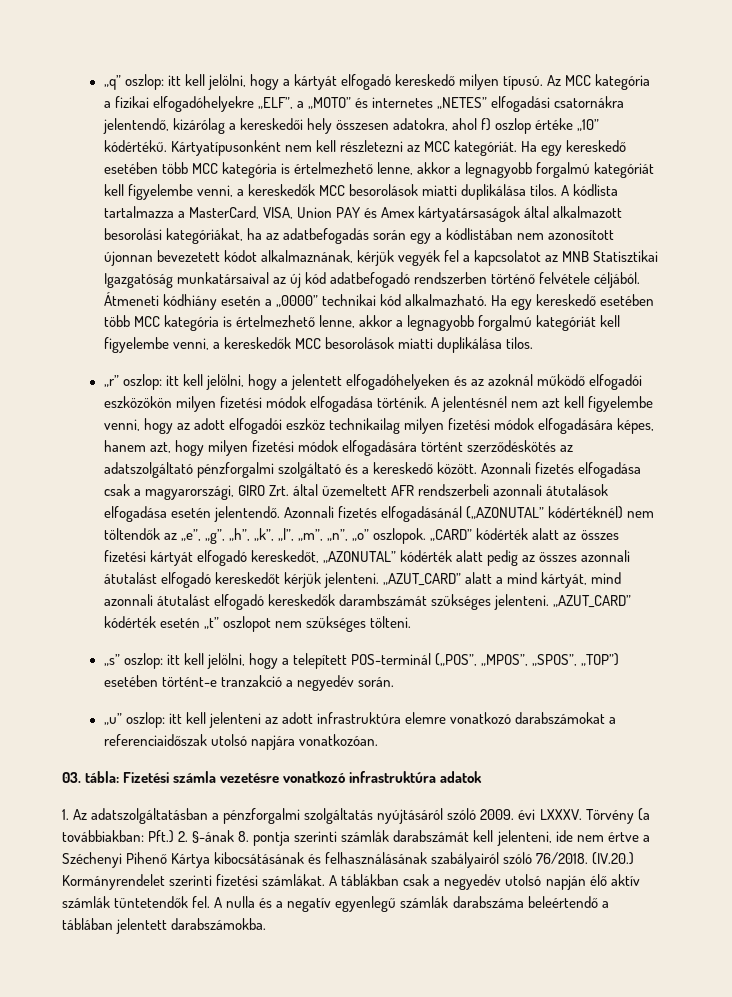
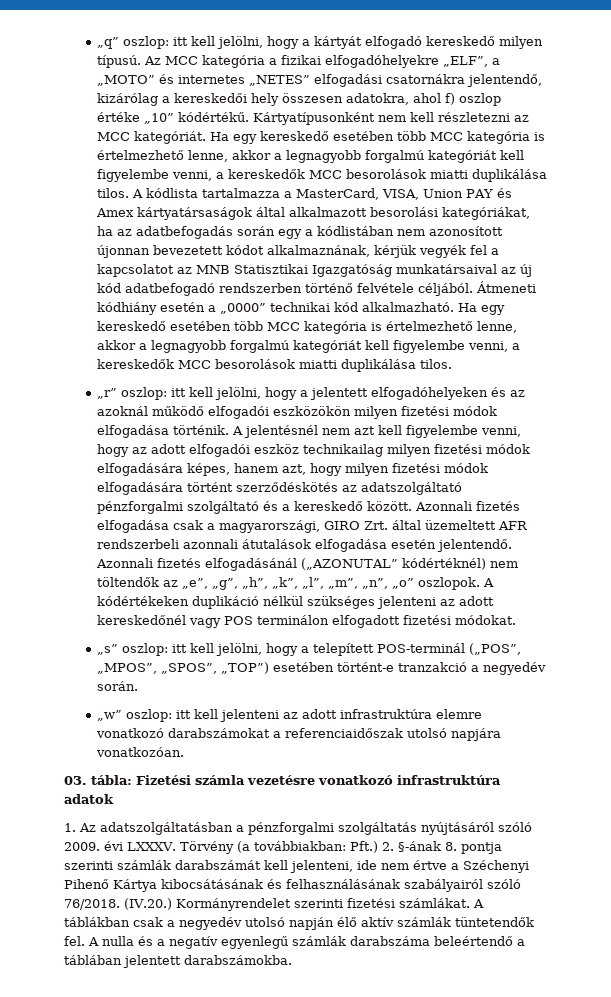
- „CARD” kódérték alatt az összes fizetési kártyát elfogadó kereskedőt, „AZONUTAL” kódérték alatt pedig az összes azonnali átutalást elfogadó kereskedőt kérjük jelenteni. „AZUT_CARD” alatt a mind kártyát, mind azonnali átutalást elfogadó kereskedők darambszámát szükséges jelenteni. „AZUT_CARD” kódérték esetén „t” oszlopot nem szükséges tölteni.
+ A kódértékeken duplikáció nélkül szükséges jelenteni az adott kereskedőnél vagy POS terminálon elfogadott fizetési módokat.
- „u” oszlop: itt kell jelenteni az adott infrastruktúra elemre vonatkozó darabszámokat a referenciaidőszak utolsó napjára vonatkozóan.
+ „w” oszlop: itt kell jelenteni az adott infrastruktúra elemre vonatkozó darabszámokat a referenciaidőszak utolsó napjára vonatkozóan.

